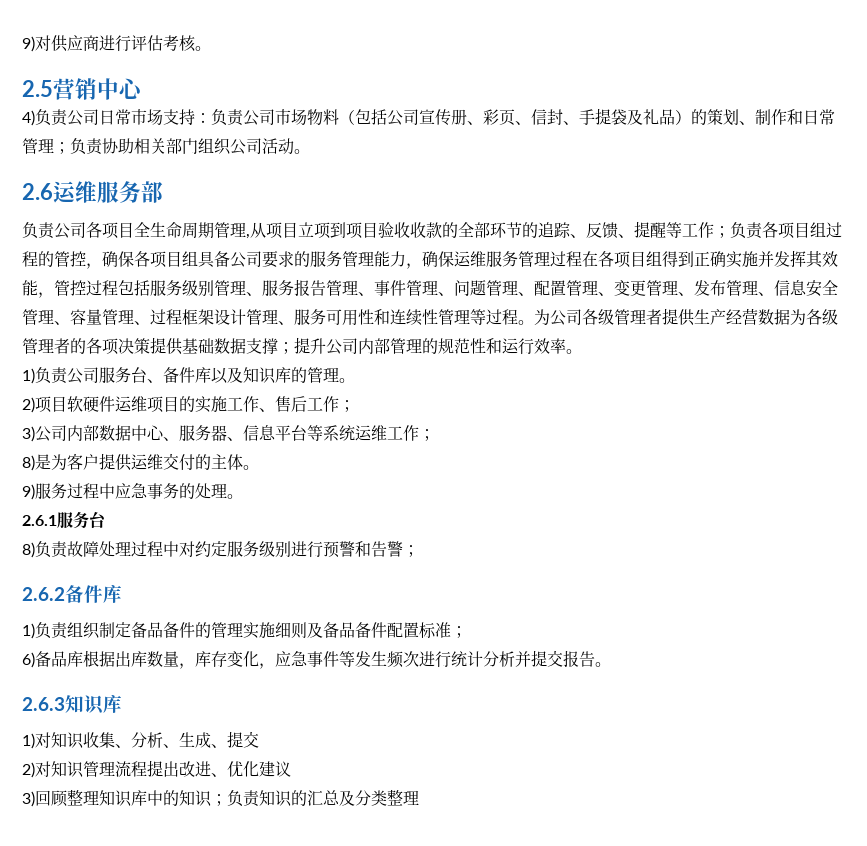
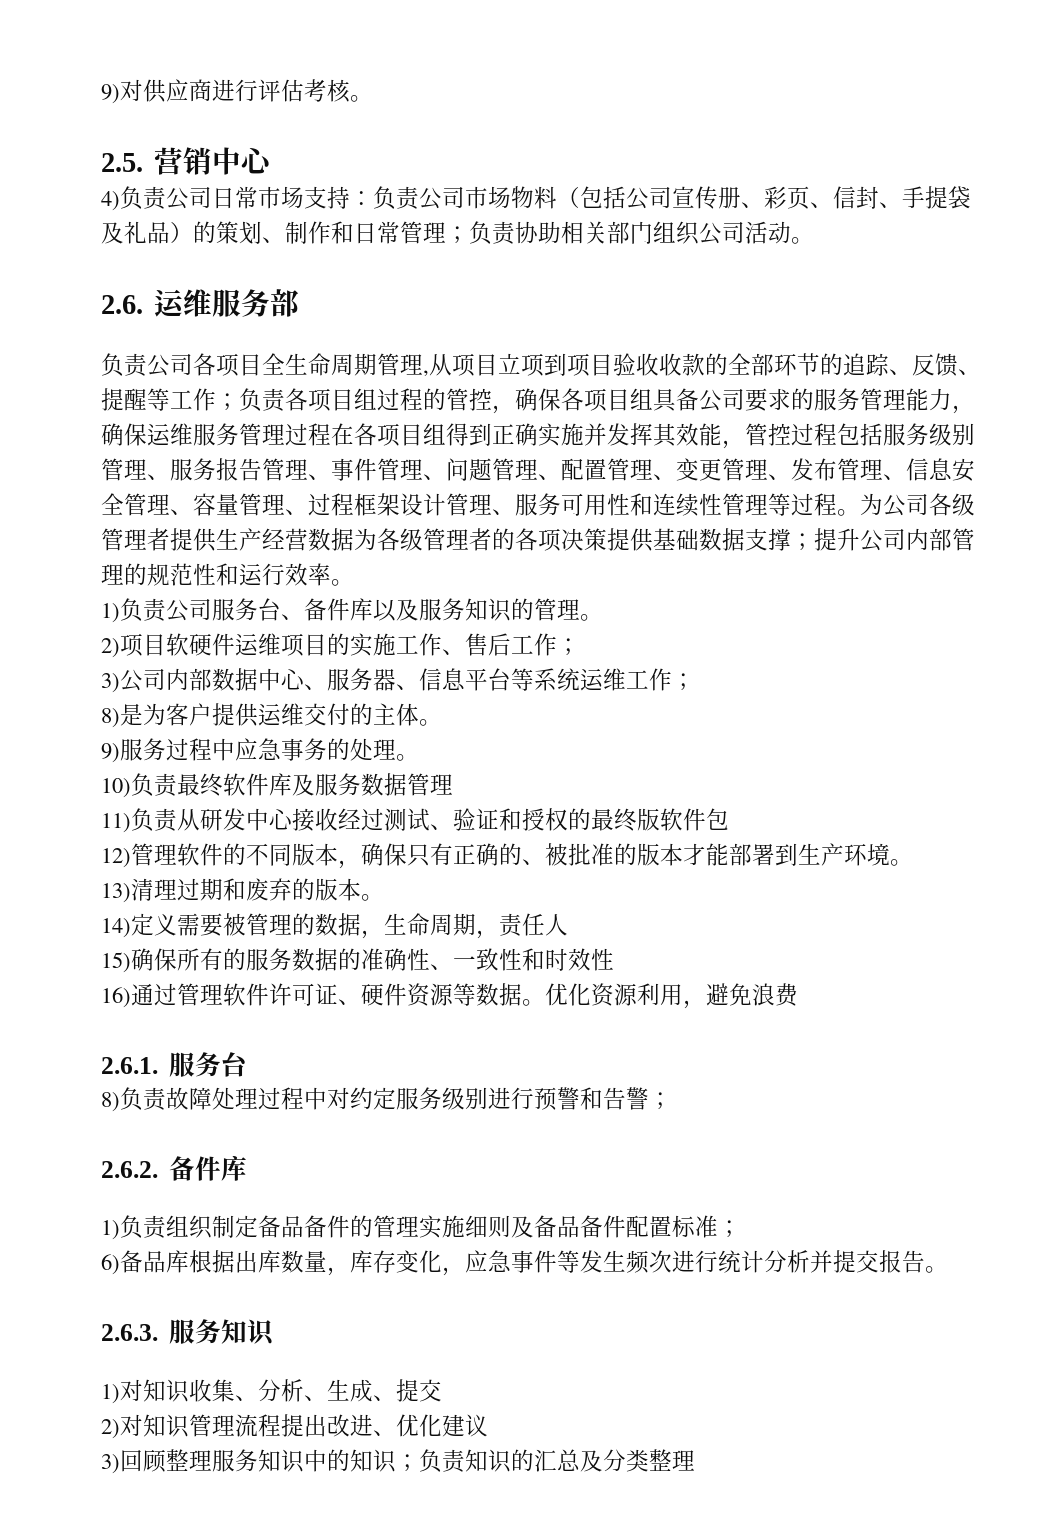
- 2.5营销中心
+ 2.5.营销中心
- 2.6运维服务部
+ 2.6.运维服务部
- 1)负责公司服务台、备件库以及知识库的管理。
+ 1)负责公司服务台、备件库以及服务知识的管理。
- 2.6.1服务台
+ 10)负责最终软件库及服务数据管理
+ 11)负责从研发中心接收经过测试、验证和授权的最终版软件包
+ 12)管理软件的不同版本，确保只有正确的、被批准的版本才能部署到生产环境。
+ 13)清理过期和废弃的版本。
+ 14)定义需要被管理的数据，生命周期，责任人
+ 15)确保所有的服务数据的准确性、一致性和时效性
+ 16)通过管理软件许可证、硬件资源等数据。优化资源利用，避免浪费
+ 2.6.1.服务台
- 2.6.2备件库
+ 2.6.2.备件库
- 2.6.3知识库
+ 2.6.3.服务知识
- 3)回顾整理知识库中的知识；负责知识的汇总及分类整理
+ 3)回顾整理服务知识中的知识；负责知识的汇总及分类整理

